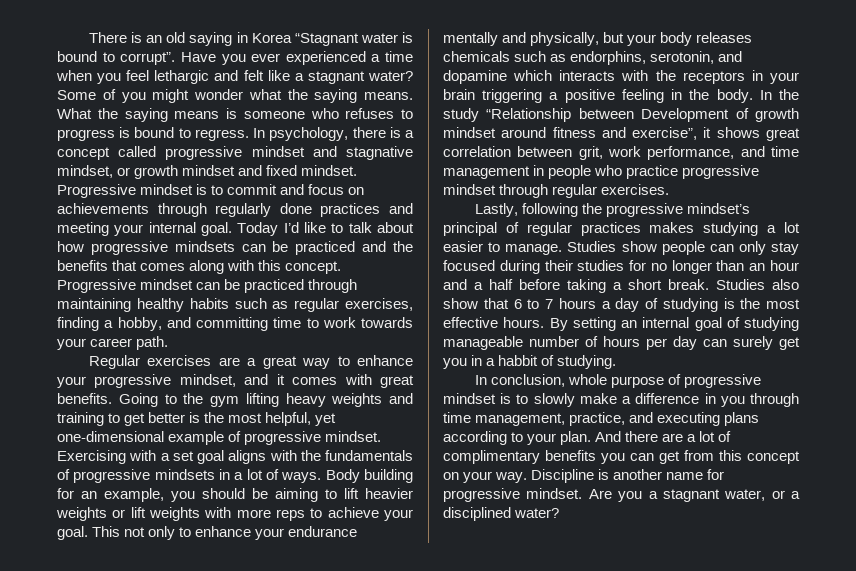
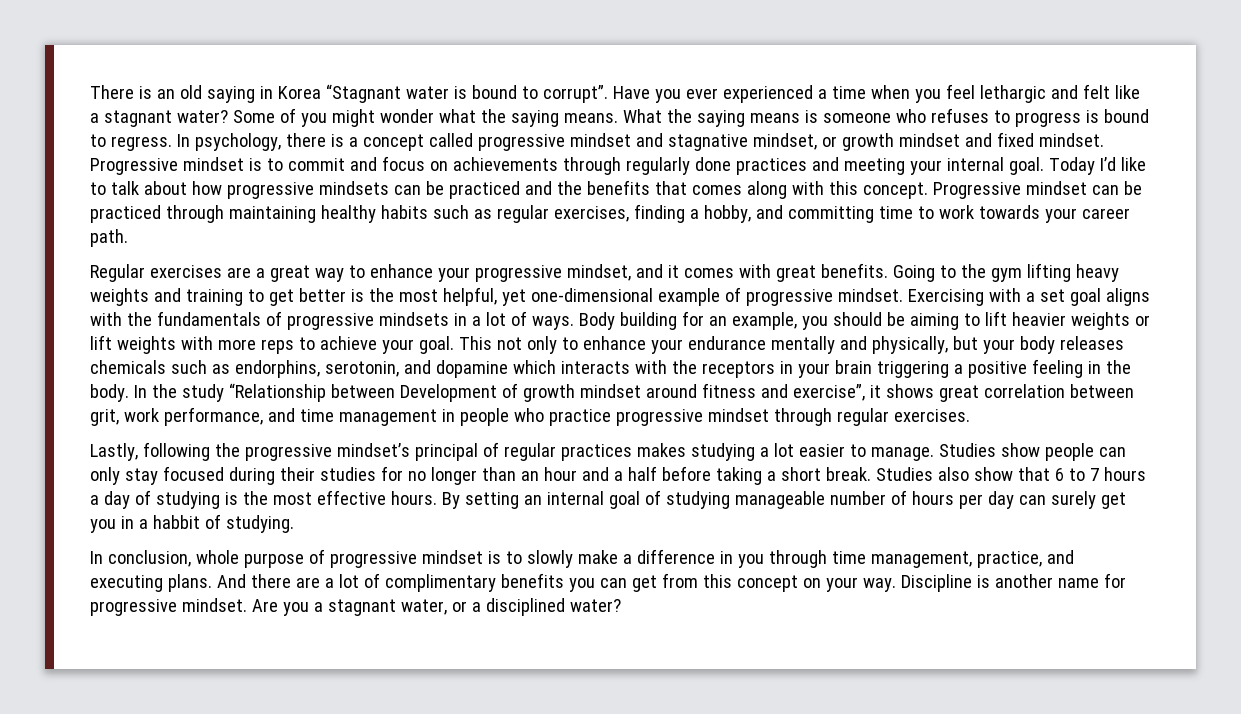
- In conclusion, whole purpose of progressive mindset is to slowly make a difference in you through time management, practice, and executing plans according to your plan.
+ In conclusion, whole purpose of progressive mindset is to slowly make a difference in you through time management, practice, and executing plans.

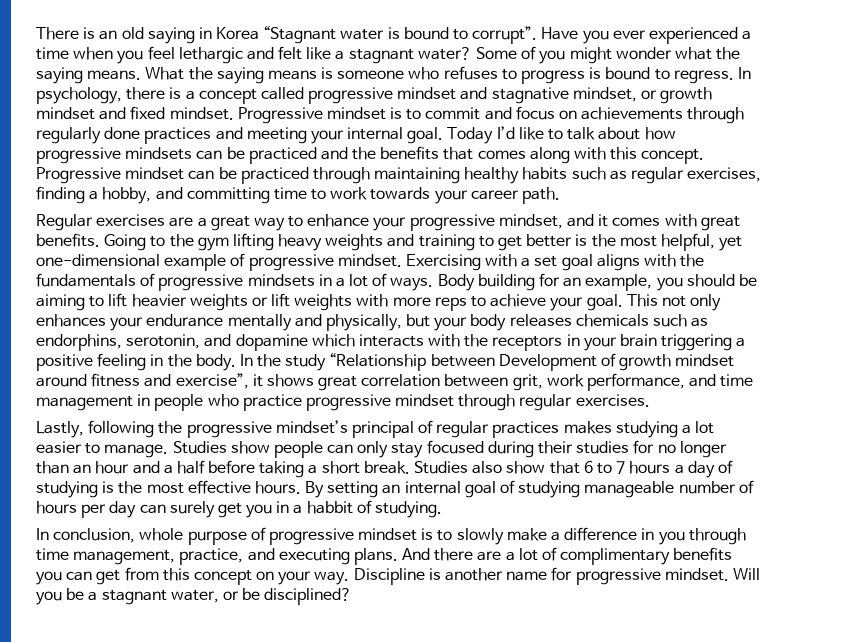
- This not only to enhance your endurance mentally and physically, but your body releases chemicals such as endorphins, serotonin, and dopamine which interacts with the receptors in your brain triggering a positive feeling in the body.
+ This not only enhances your endurance mentally and physically, but your body releases chemicals such as endorphins, serotonin, and dopamine which interacts with the receptors in your brain triggering a positive feeling in the body.
- Are you a stagnant water, or a disciplined water?
+ Will you be a stagnant water, or be disciplined?

